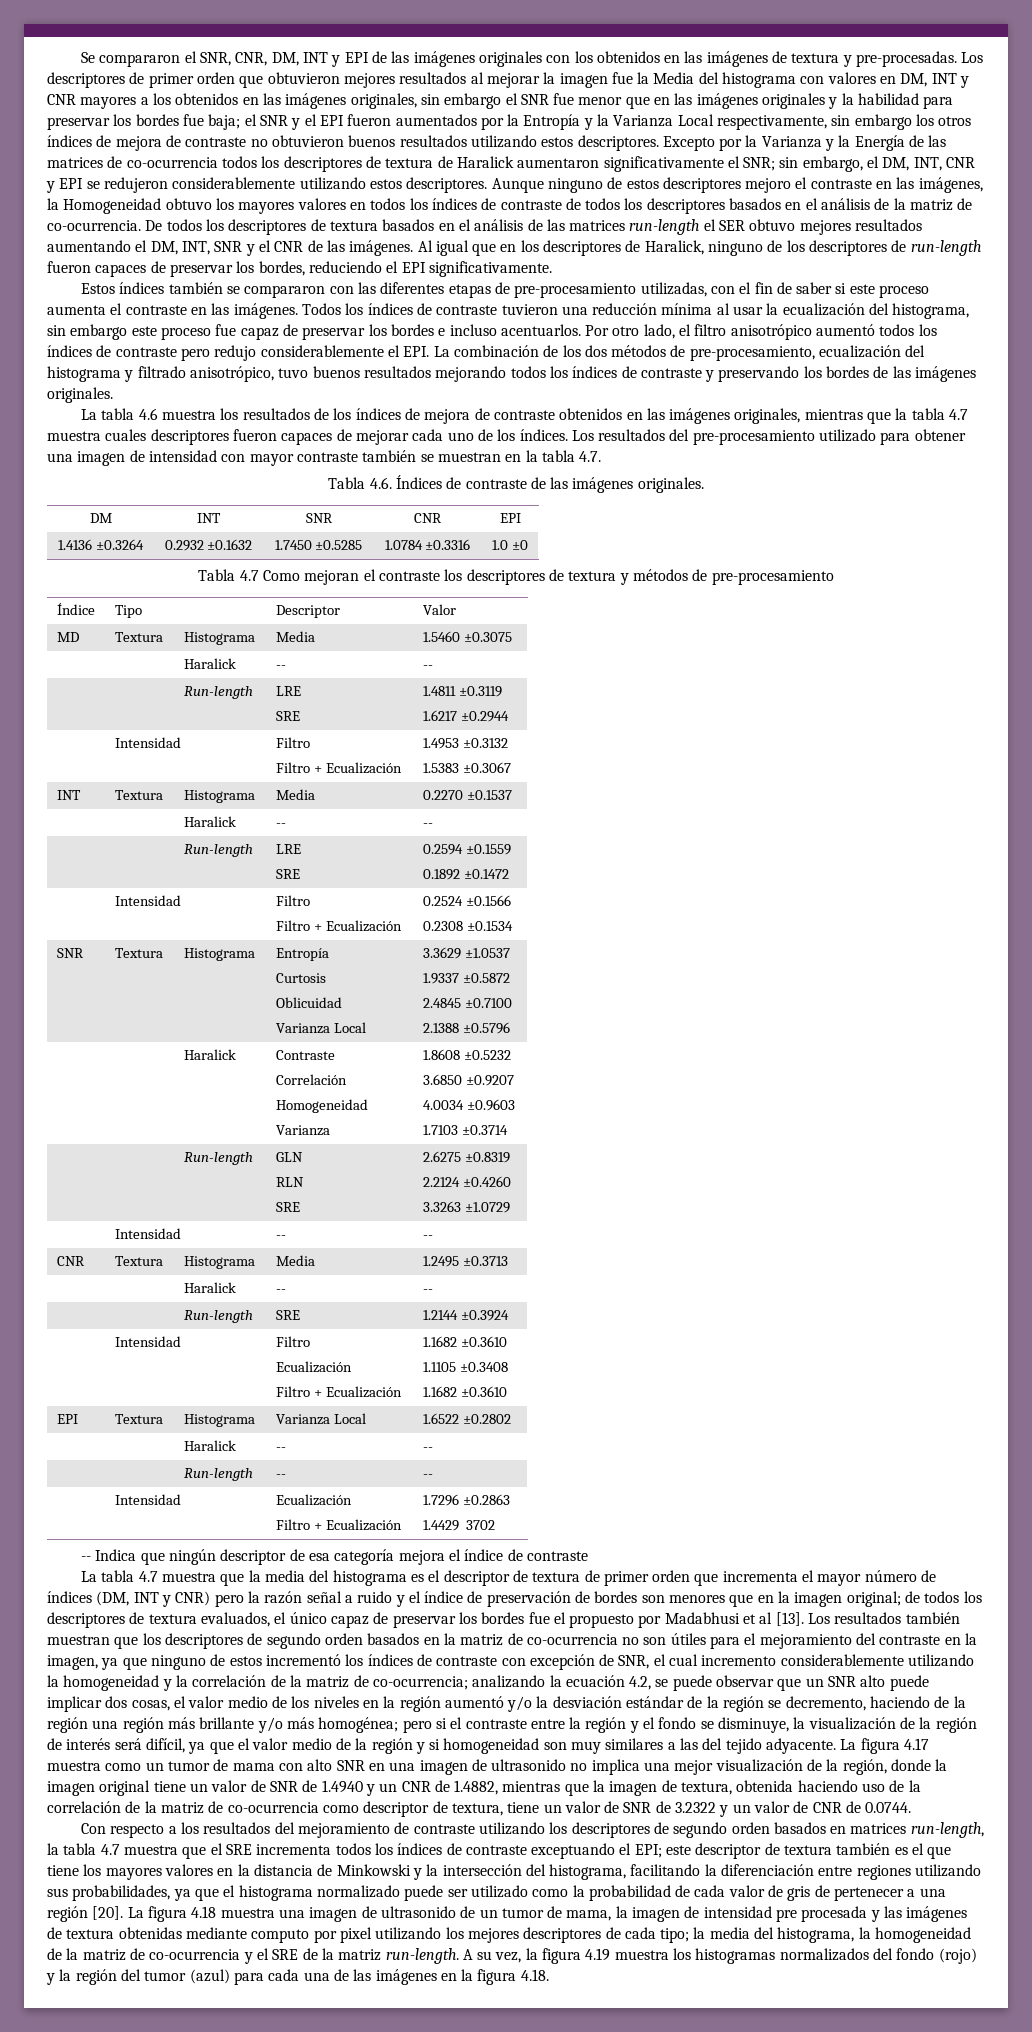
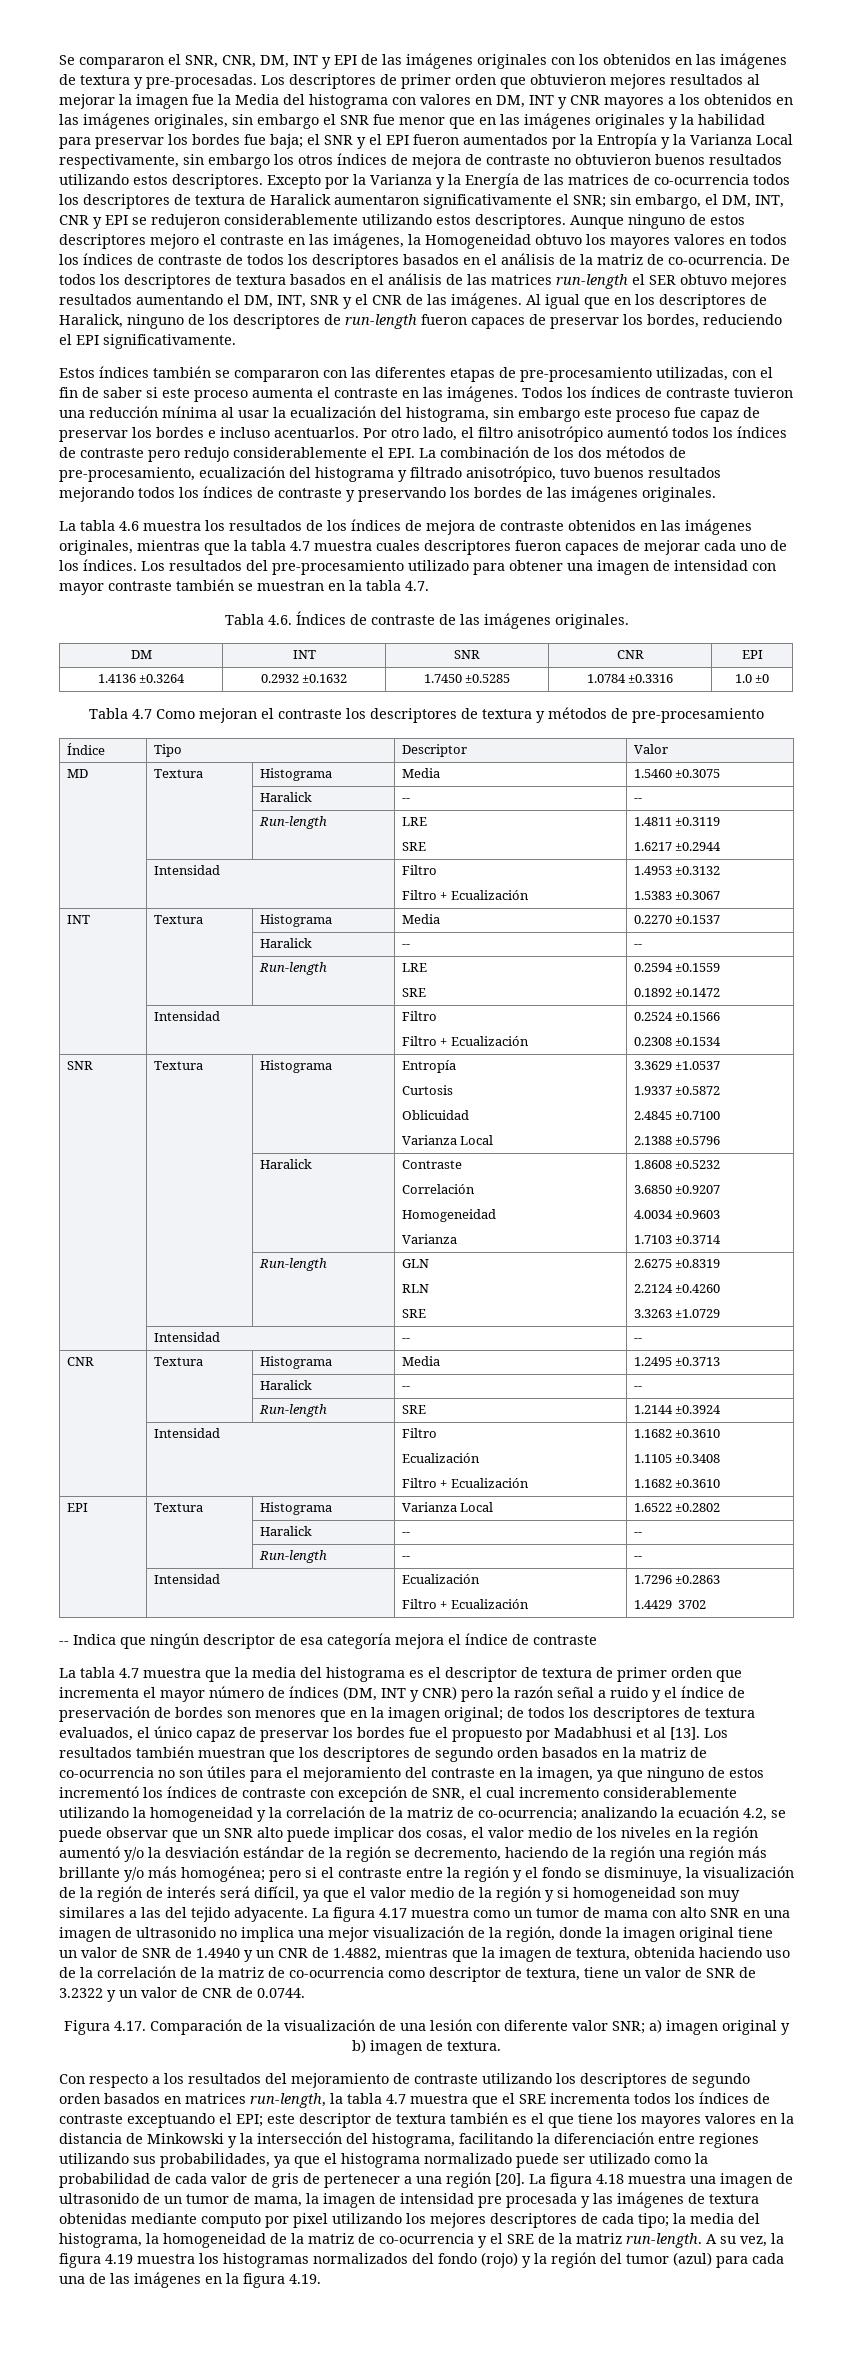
+ Figura 4.17. Comparación de la visualización de una lesión con diferente valor SNR; a) imagen original y b) imagen de textura.
- A su vez, la figura 4.19 muestra los histogramas normalizados del fondo (rojo) y la región del tumor (azul) para cada una de las imágenes en la figura 4.18.
+ A su vez, la figura 4.19 muestra los histogramas normalizados del fondo (rojo) y la región del tumor (azul) para cada una de las imágenes en la figura 4.19.

